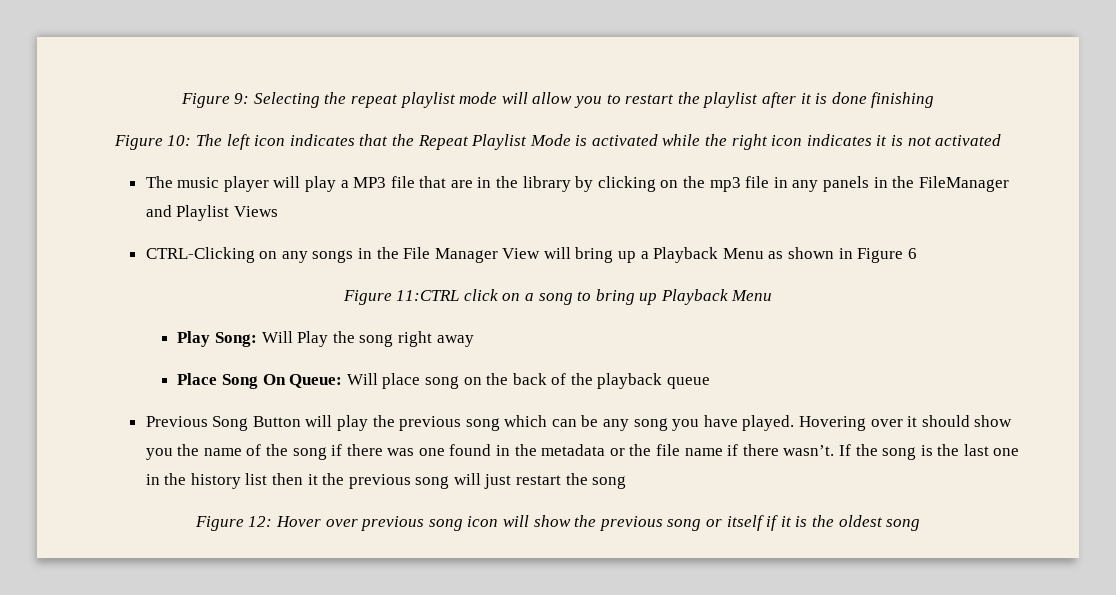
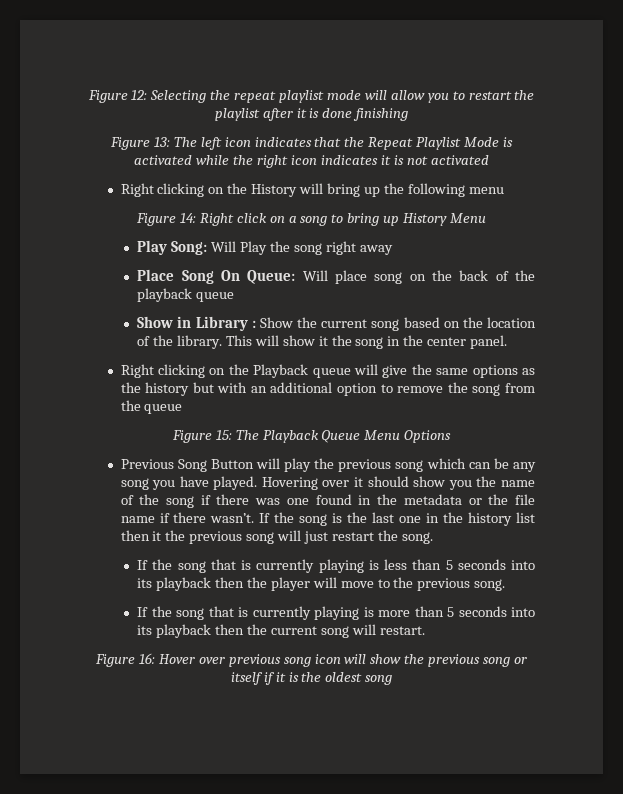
- Figure 9: Selecting the repeat playlist mode will allow you to restart the playlist after it is done finishing
+ Figure 12: Selecting the repeat playlist mode will allow you to restart the playlist after it is done finishing
- Figure 10: The left icon indicates that the Repeat Playlist Mode is activated while the right icon indicates it is not activated
+ Figure 13: The left icon indicates that the Repeat Playlist Mode is activated while the right icon indicates it is not activated
- The music player will play a MP3 file that are in the library by clicking on the mp3 file in any panels in the FileManager and Playlist Views
- CTRL-Clicking on any songs in the File Manager View will bring up a Playback Menu as shown in Figure 6
- Figure 11:CTRL click on a song to bring up Playback Menu
+ Right clicking on the History will bring up the following menu
+ Figure 14: Right click on a song to bring up History Menu
+ Show in Library : Show the current song based on the location of the library. This will show it the song in the center panel.
+ Right clicking on the Playback queue will give the same options as the history but with an additional option to remove the song from the queue
+ Figure 15: The Playback Queue Menu Options
- If the song is the last one in the history list then it the previous song will just restart the song
- Figure 12: Hover over previous song icon will show the previous song or itself if it is the oldest song
+ If the song is the last one in the history list then it the previous song will just restart the song.
+ If the song that is currently playing is less than 5 seconds into its playback then the player will move to the previous song.
+ If the song that is currently playing is more than 5 seconds into its playback then the current song will restart.
+ Figure 16: Hover over previous song icon will show the previous song or itself if it is the oldest song

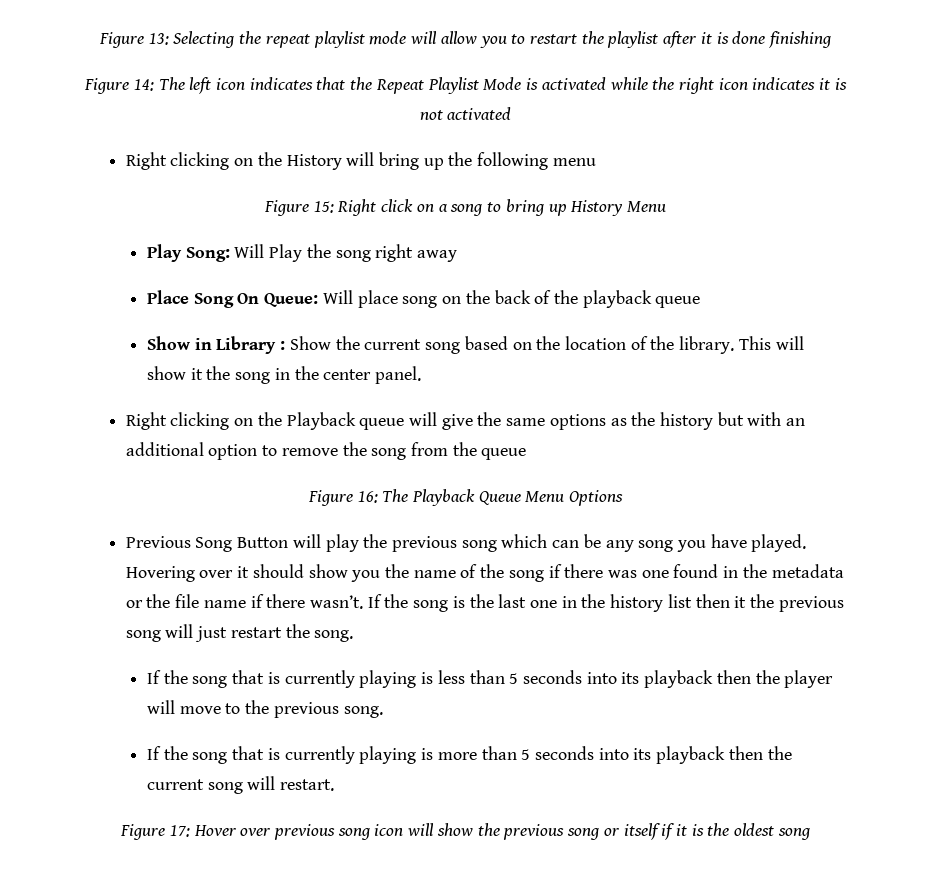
- Figure 12: Selecting the repeat playlist mode will allow you to restart the playlist after it is done finishing
+ Figure 13: Selecting the repeat playlist mode will allow you to restart the playlist after it is done finishing
- Figure 13: The left icon indicates that the Repeat Playlist Mode is activated while the right icon indicates it is not activated
+ Figure 14: The left icon indicates that the Repeat Playlist Mode is activated while the right icon indicates it is not activated
- Figure 14: Right click on a song to bring up History Menu
+ Figure 15: Right click on a song to bring up History Menu
- Figure 15: The Playback Queue Menu Options
+ Figure 16: The Playback Queue Menu Options
- Figure 16: Hover over previous song icon will show the previous song or itself if it is the oldest song
+ Figure 17: Hover over previous song icon will show the previous song or itself if it is the oldest song

